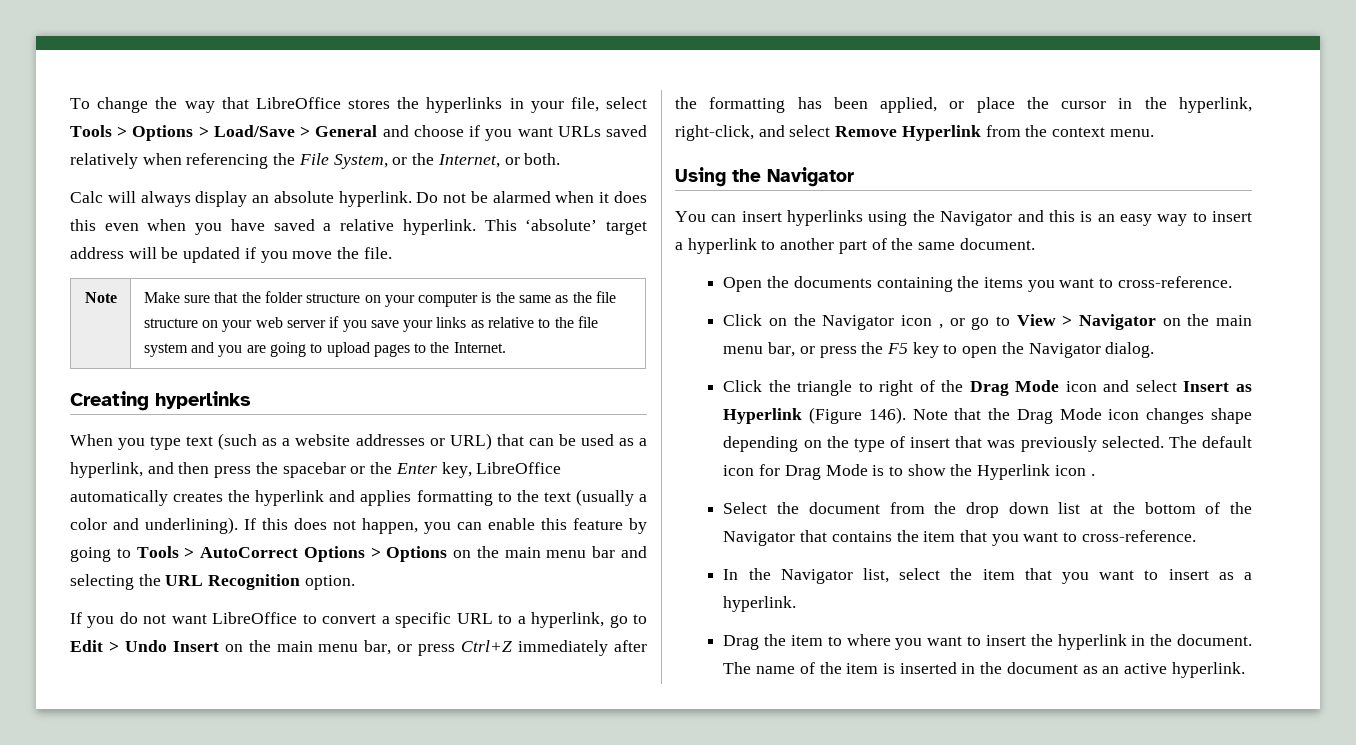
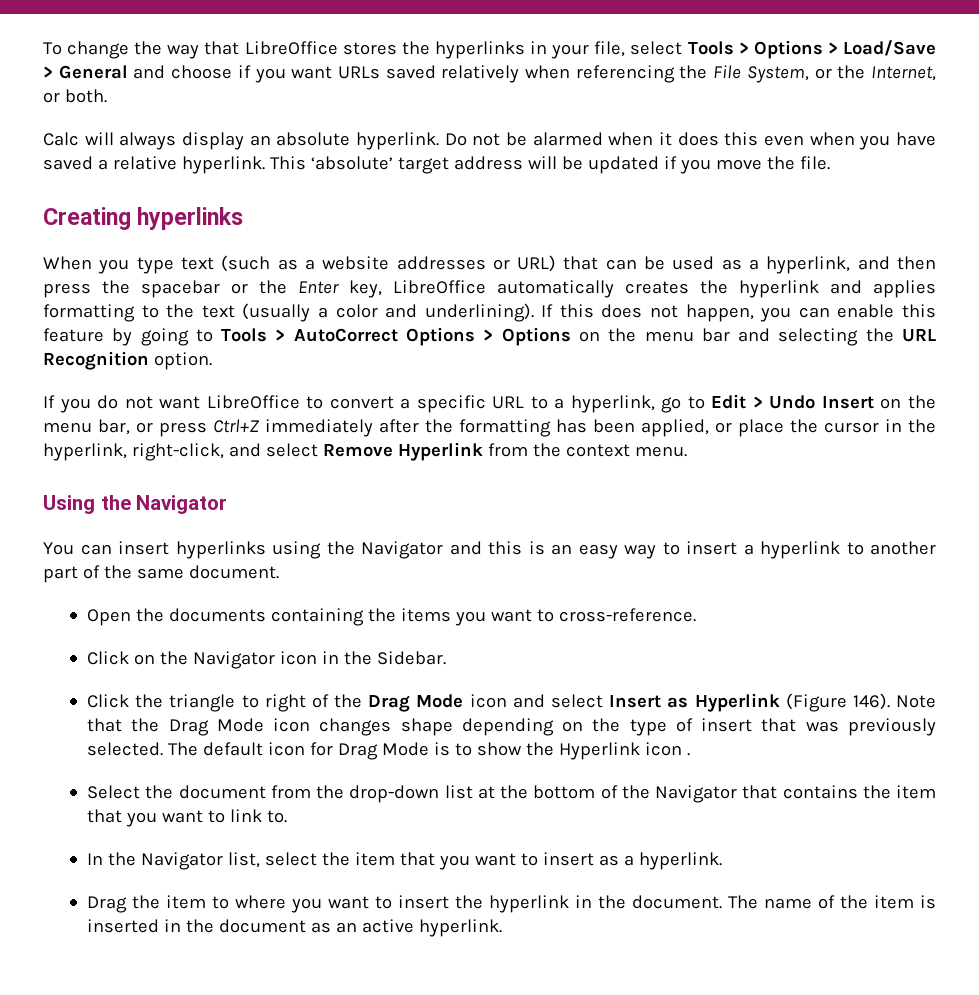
- Note | Make sure that the folder structure on your computer is the same as the file structure on your web server if you save your links as relative to the file system and you are going to upload pages to the Internet.
- If this does not happen, you can enable this feature by going to Tools > AutoCorrect Options > Options on the main menu bar and selecting the URL Recognition option.
+ If this does not happen, you can enable this feature by going to Tools > AutoCorrect Options > Options on the menu bar and selecting the URL Recognition option.
- If you do not want LibreOffice to convert a specific URL to a hyperlink, go to Edit > Undo Insert on the main menu bar, or press Ctrl+Z immediately after the formatting has been applied, or place the cursor in the hyperlink, right-click, and select Remove Hyperlink from the context menu.
+ If you do not want LibreOffice to convert a specific URL to a hyperlink, go to Edit > Undo Insert on the menu bar, or press Ctrl+Z immediately after the formatting has been applied, or place the cursor in the hyperlink, right-click, and select Remove Hyperlink from the context menu.
- Click on the Navigator icon , or go to View > Navigator on the main menu bar, or press the F5 key to open the Navigator dialog.
+ Click on the Navigator icon in the Sidebar.
- Select the document from the drop down list at the bottom of the Navigator that contains the item that you want to cross-reference.
+ Select the document from the drop-down list at the bottom of the Navigator that contains the item that you want to link to.

